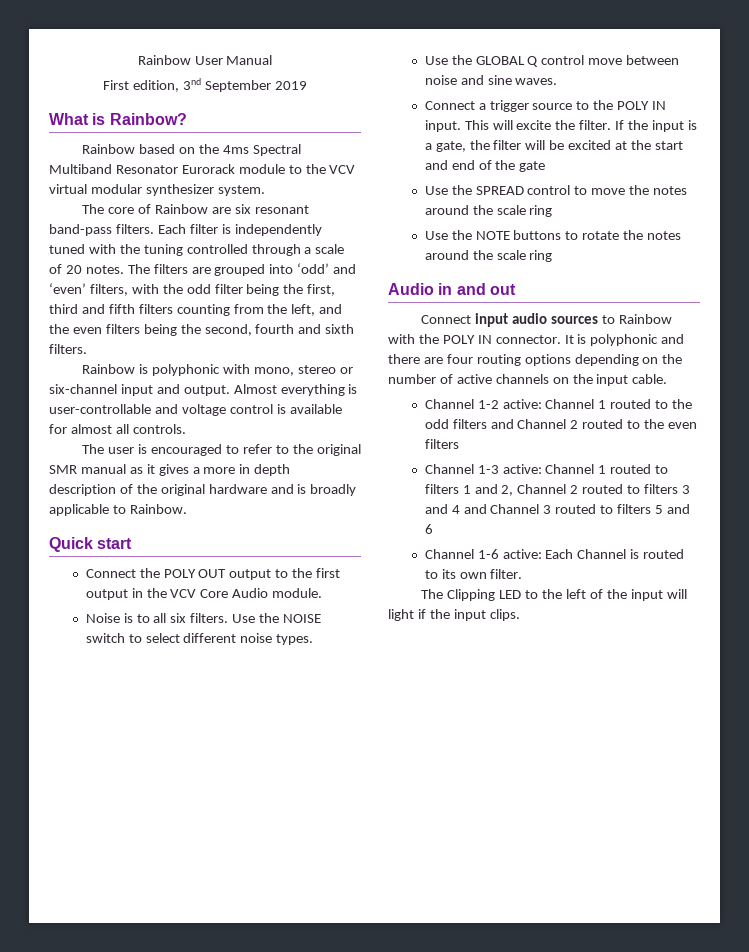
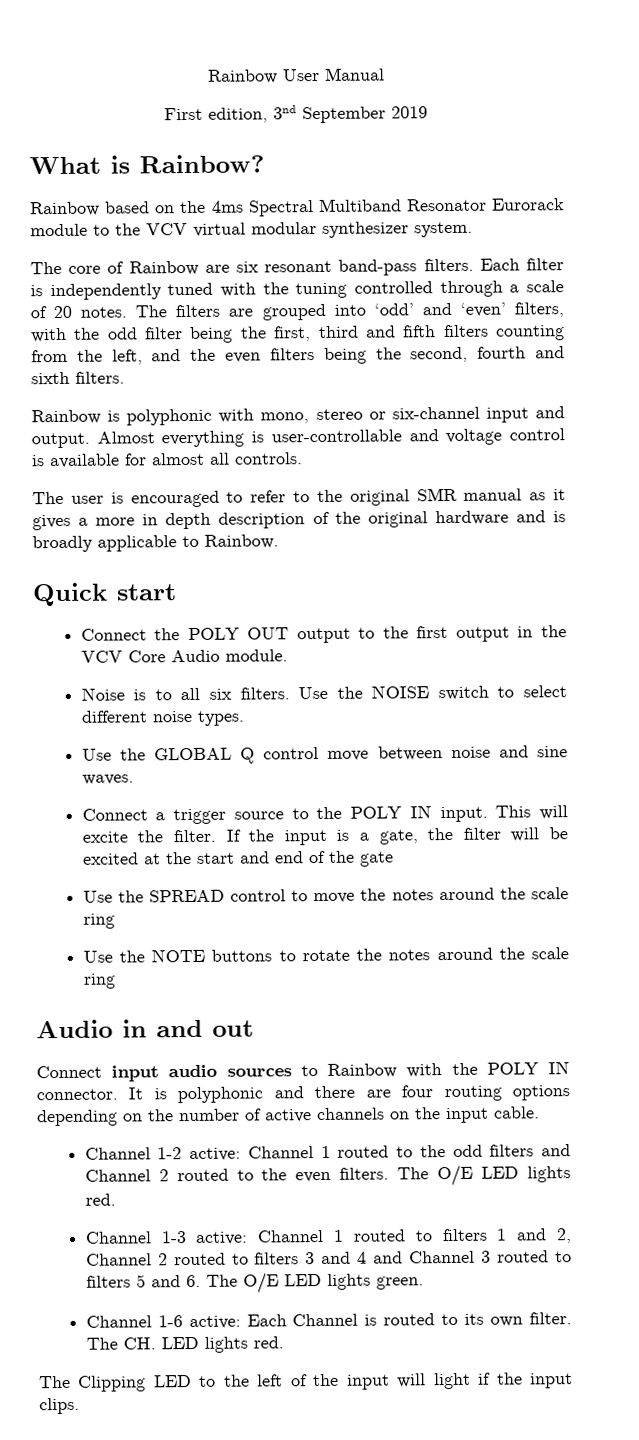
- Channel 1-2 active: Channel 1 routed to the odd filters and Channel 2 routed to the even filters
+ Channel 1-2 active: Channel 1 routed to the odd filters and Channel 2 routed to the even filters. The O/E LED lights red.
- Channel 1-3 active: Channel 1 routed to filters 1 and 2, Channel 2 routed to filters 3 and 4 and Channel 3 routed to filters 5 and 6
+ Channel 1-3 active: Channel 1 routed to filters 1 and 2, Channel 2 routed to filters 3 and 4 and Channel 3 routed to filters 5 and 6. The O/E LED lights green.
+ The CH. LED lights red.

